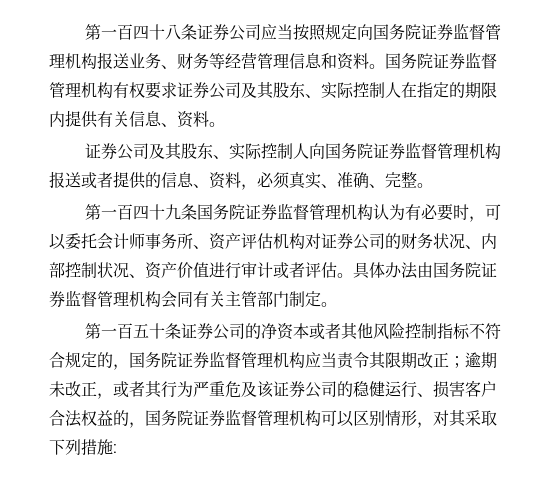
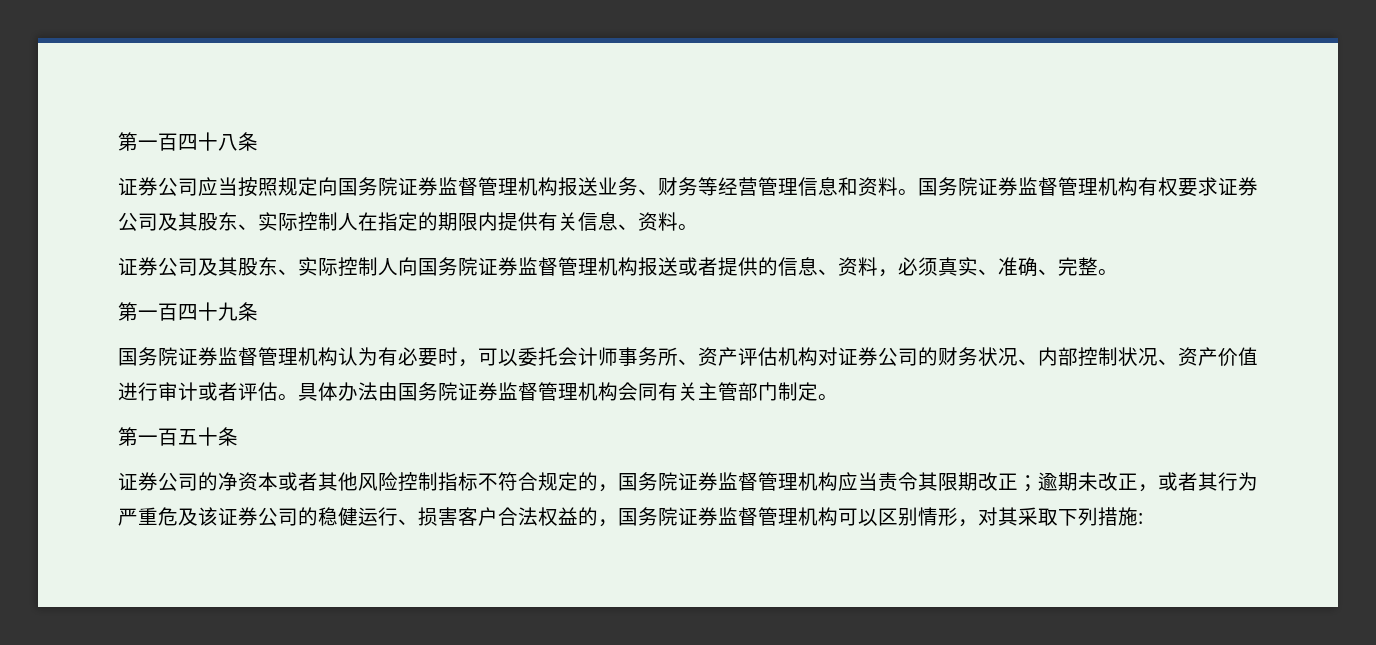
- 第一百四十八条证券公司应当按照规定向国务院证券监督管理机构报送业务、财务等经营管理信息和资料。
+ 第一百四十八条
+ 证券公司应当按照规定向国务院证券监督管理机构报送业务、财务等经营管理信息和资料。
- 第一百四十九条国务院证券监督管理机构认为有必要时，可以委托会计师事务所、资产评估机构对证券公司的财务状况、内部控制状况、资产价值进行审计或者评估。
+ 第一百四十九条
+ 国务院证券监督管理机构认为有必要时，可以委托会计师事务所、资产评估机构对证券公司的财务状况、内部控制状况、资产价值进行审计或者评估。
- 第一百五十条证券公司的净资本或者其他风险控制指标不符合规定的，国务院证券监督管理机构应当责令其限期改正；逾期未改正，或者其行为严重危及该证券公司的稳健运行、损害客户合法权益的，国务院证券监督管理机构可以区别情形，对其采取下列措施:
+ 第一百五十条
+ 证券公司的净资本或者其他风险控制指标不符合规定的，国务院证券监督管理机构应当责令其限期改正；逾期未改正，或者其行为严重危及该证券公司的稳健运行、损害客户合法权益的，国务院证券监督管理机构可以区别情形，对其采取下列措施:

